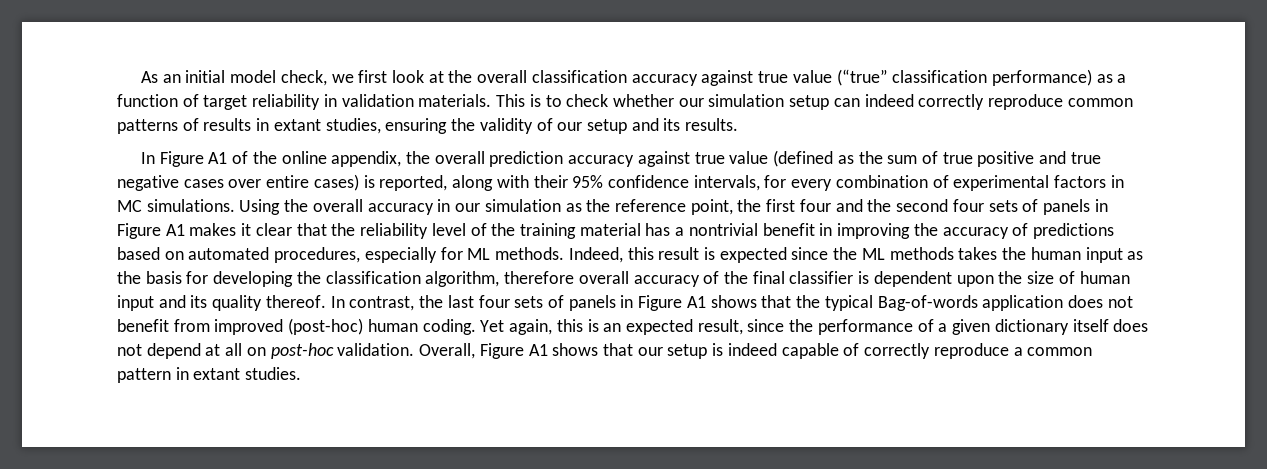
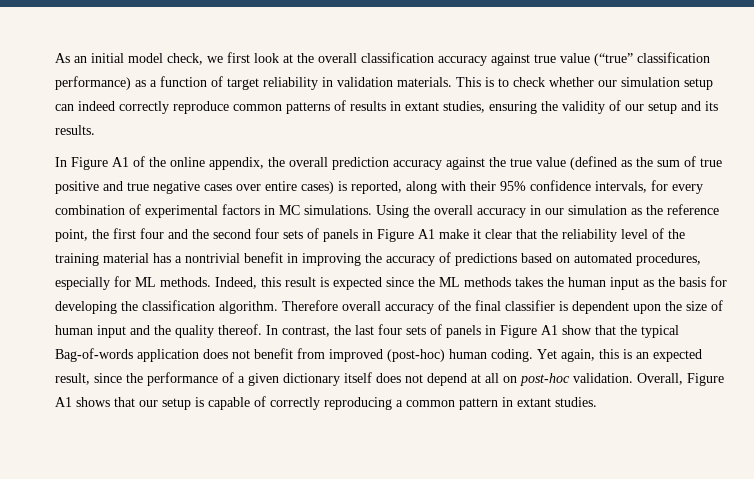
- In Figure A1 of the online appendix, the overall prediction accuracy against true value (defined as the sum of true positive and true negative cases over entire cases) is reported, along with their 95% confidence intervals, for every combination of experimental factors in MC simulations.
+ In Figure A1 of the online appendix, the overall prediction accuracy against the true value (defined as the sum of true positive and true negative cases over entire cases) is reported, along with their 95% confidence intervals, for every combination of experimental factors in MC simulations.
- Using the overall accuracy in our simulation as the reference point, the first four and the second four sets of panels in Figure A1 makes it clear that the reliability level of the training material has a nontrivial benefit in improving the accuracy of predictions based on automated procedures, especially for ML methods.
+ Using the overall accuracy in our simulation as the reference point, the first four and the second four sets of panels in Figure A1 make it clear that the reliability level of the training material has a nontrivial benefit in improving the accuracy of predictions based on automated procedures, especially for ML methods.
- Indeed, this result is expected since the ML methods takes the human input as the basis for developing the classification algorithm, therefore overall accuracy of the final classifier is dependent upon the size of human input and its quality thereof.
+ Indeed, this result is expected since the ML methods takes the human input as the basis for developing the classification algorithm. Therefore overall accuracy of the final classifier is dependent upon the size of human input and the quality thereof.
- In contrast, the last four sets of panels in Figure A1 shows that the typical Bag-of-words application does not benefit from improved (post-hoc) human coding.
+ In contrast, the last four sets of panels in Figure A1 show that the typical Bag-of-words application does not benefit from improved (post-hoc) human coding.
- Overall, Figure A1 shows that our setup is indeed capable of correctly reproduce a common pattern in extant studies.
+ Overall, Figure A1 shows that our setup is capable of correctly reproducing a common pattern in extant studies.

